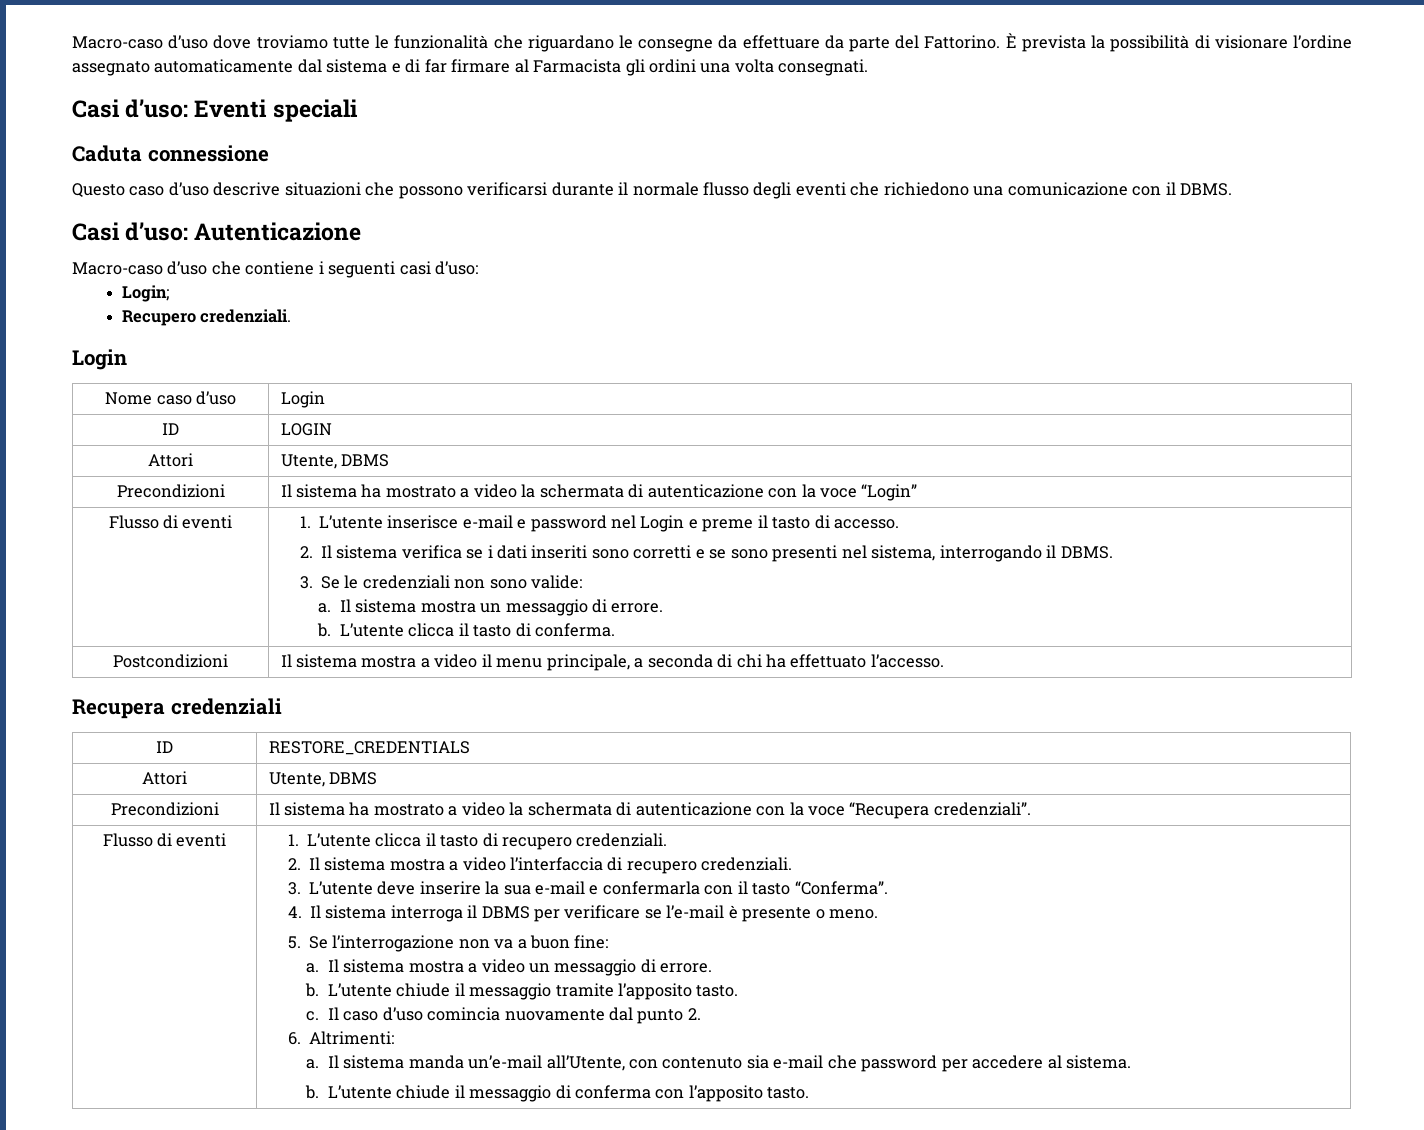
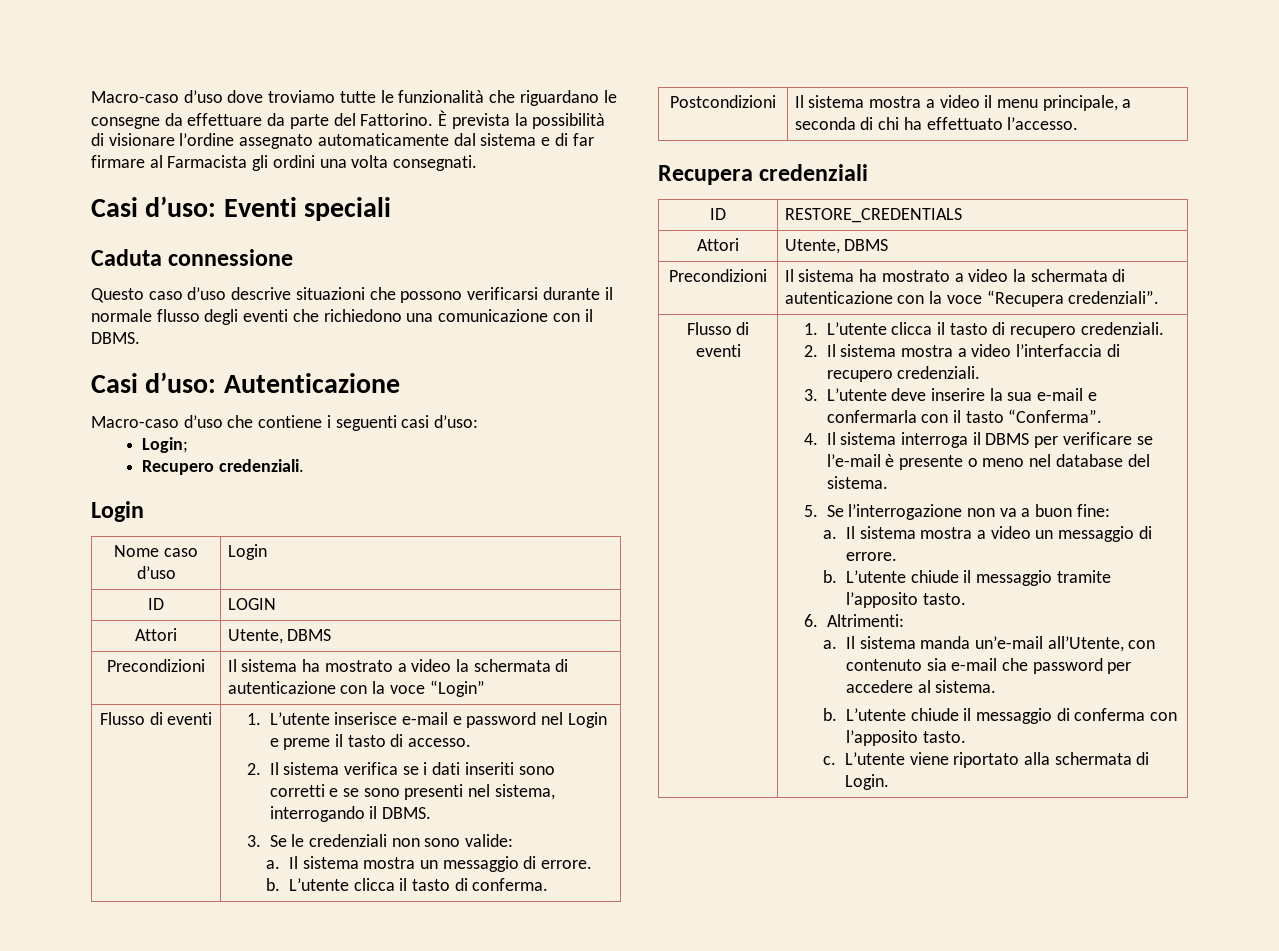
- 4. Il sistema interroga il DBMS per verificare se l’e-mail è presente o meno.
+ 4. Il sistema interroga il DBMS per verificare se l’e-mail è presente o meno nel database del sistema.
- c. Il caso d’uso comincia nuovamente dal punto 2.
+ c. L’utente viene riportato alla schermata di Login.

